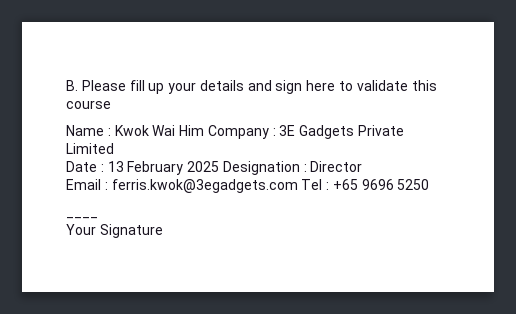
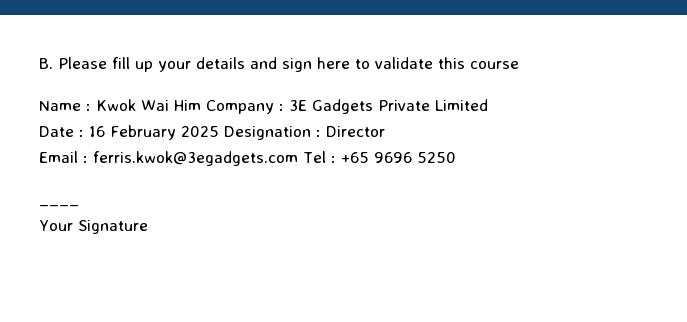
- Date : 13 February 2025 Designation : Director
+ Date : 16 February 2025 Designation : Director

